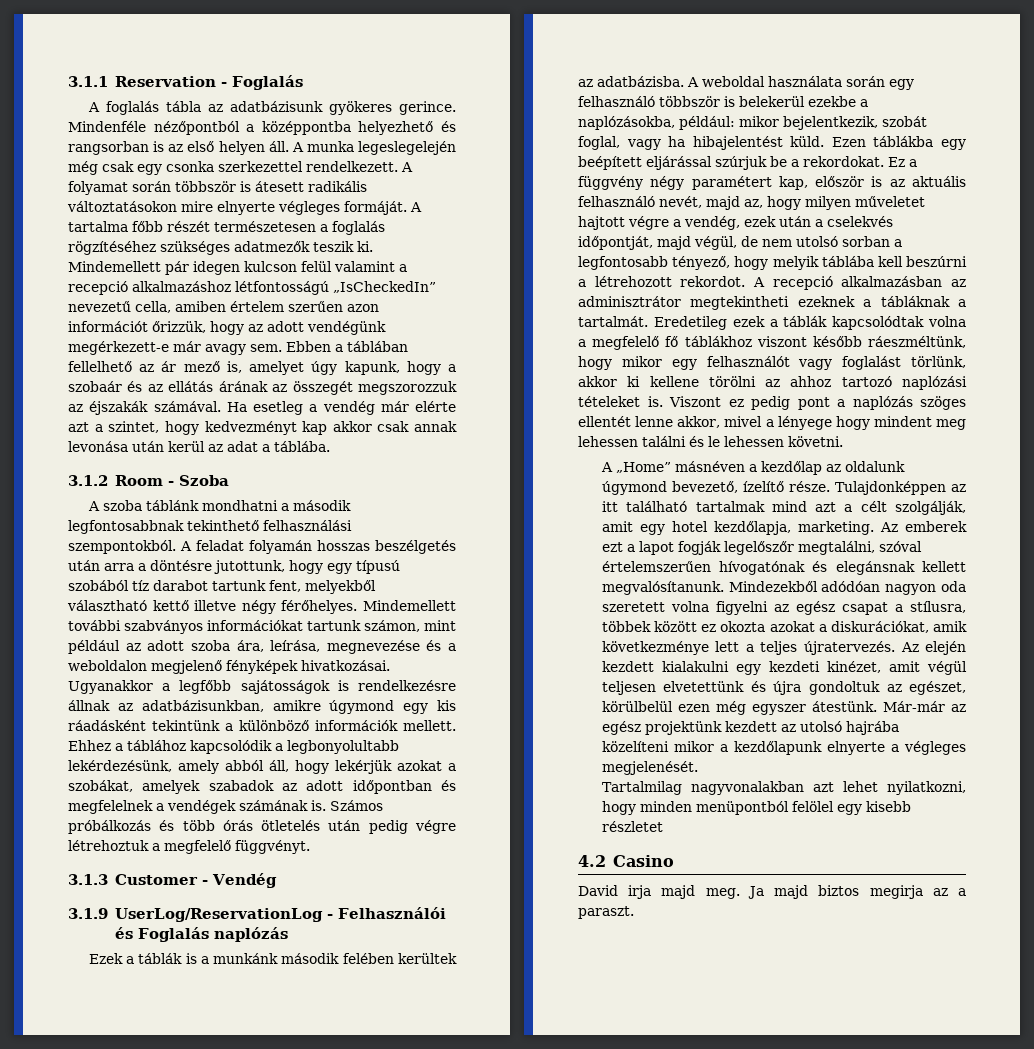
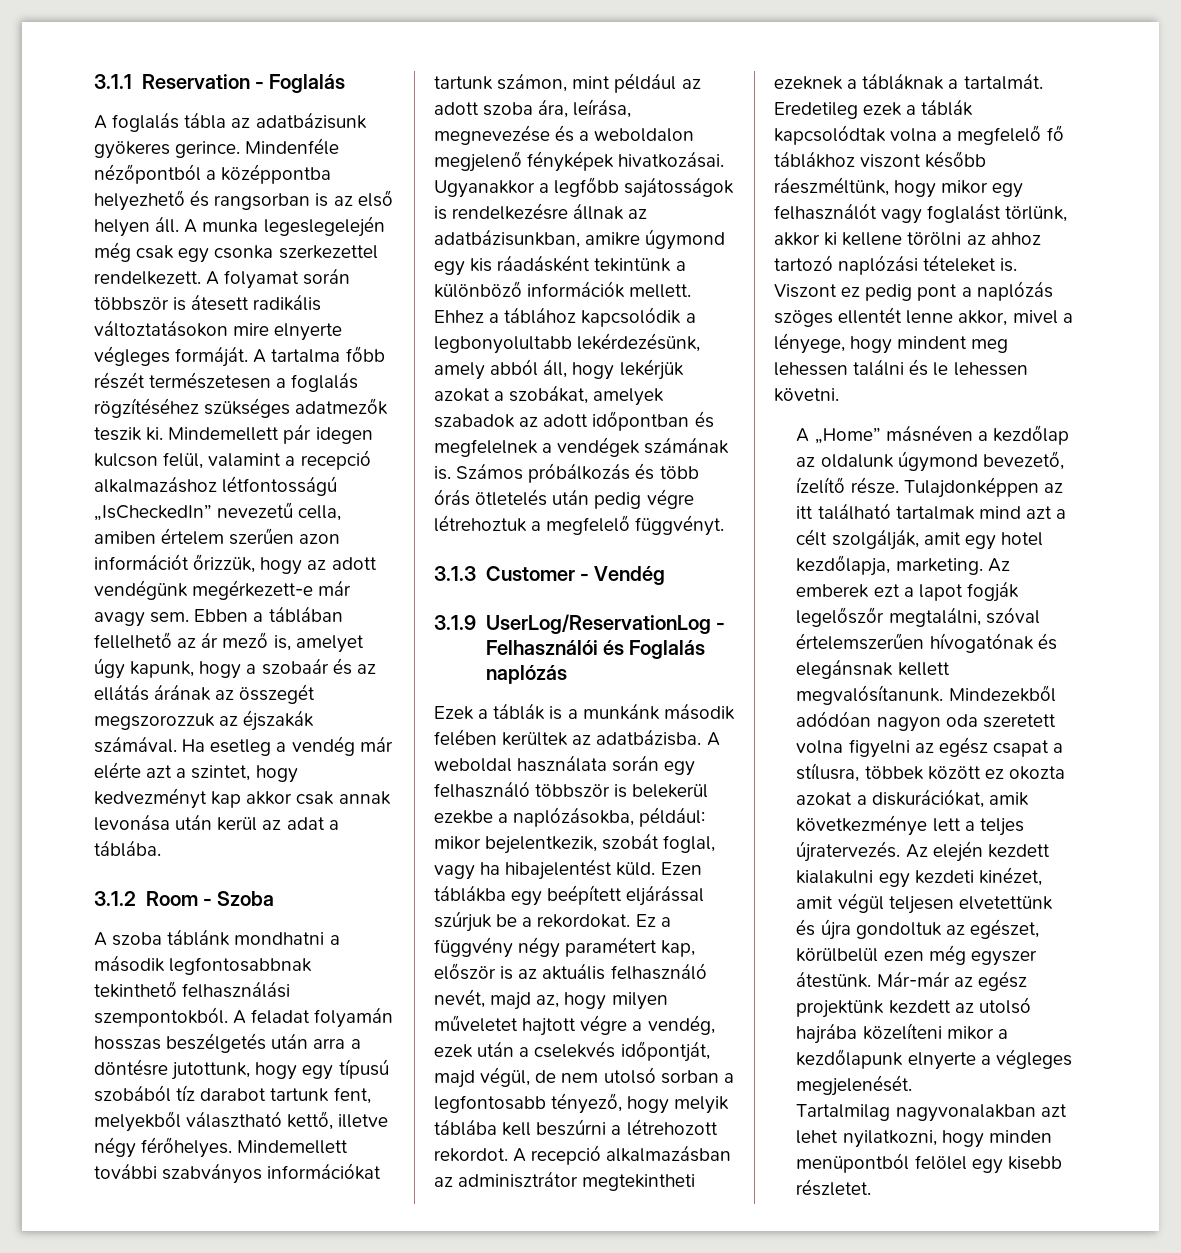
- Mindemellett pár idegen kulcson felül valamint a recepció alkalmazáshoz létfontosságú „IsCheckedIn” nevezetű cella, amiben értelem szerűen azon információt őrizzük, hogy az adott vendégünk megérkezett-e már avagy sem.
+ Mindemellett pár idegen kulcson felül, valamint a recepció alkalmazáshoz létfontosságú „IsCheckedIn” nevezetű cella, amiben értelem szerűen azon információt őrizzük, hogy az adott vendégünk megérkezett-e már avagy sem.
- A feladat folyamán hosszas beszélgetés után arra a döntésre jutottunk, hogy egy típusú szobából tíz darabot tartunk fent, melyekből választható kettő illetve négy férőhelyes.
+ A feladat folyamán hosszas beszélgetés után arra a döntésre jutottunk, hogy egy típusú szobából tíz darabot tartunk fent, melyekből választható kettő, illetve négy férőhelyes.
- Viszont ez pedig pont a naplózás szöges ellentét lenne akkor, mivel a lényege hogy mindent meg lehessen találni és le lehessen követni.
+ Viszont ez pedig pont a naplózás szöges ellentét lenne akkor, mivel a lényege, hogy mindent meg lehessen találni és le lehessen követni.
- Tartalmilag nagyvonalakban azt lehet nyilatkozni, hogy minden menüpontból felölel egy kisebb részletet
- 4.2 Casino
- David irja majd meg. Ja majd biztos megirja az a paraszt.
+ Tartalmilag nagyvonalakban azt lehet nyilatkozni, hogy minden menüpontból felölel egy kisebb részletet.

